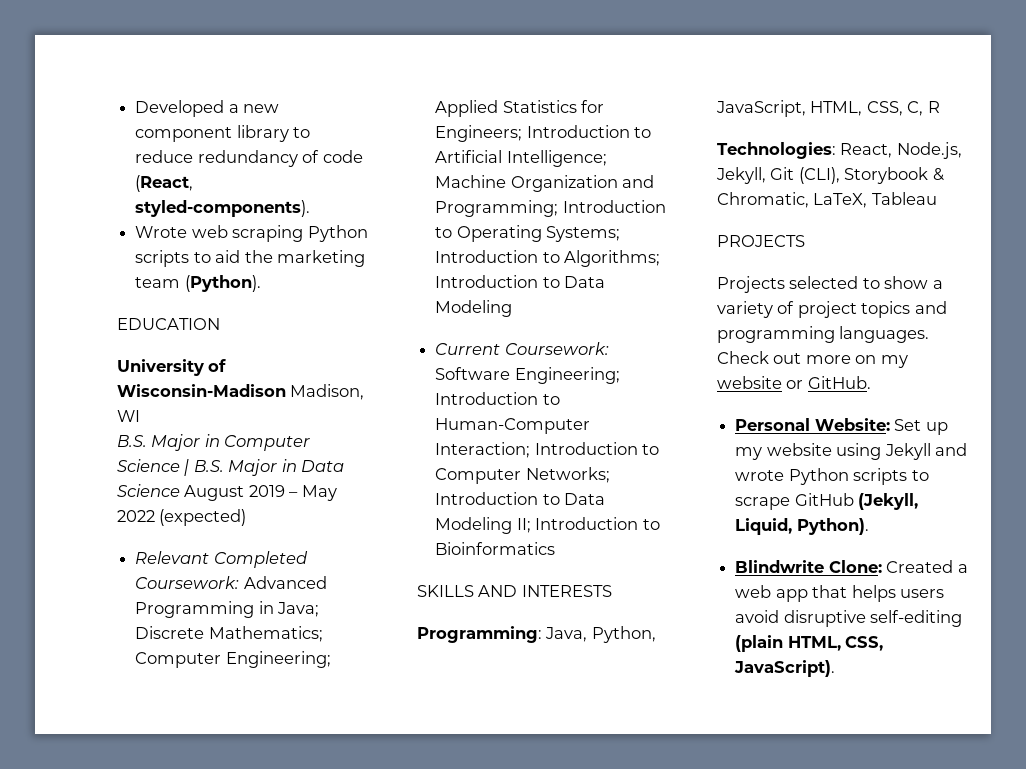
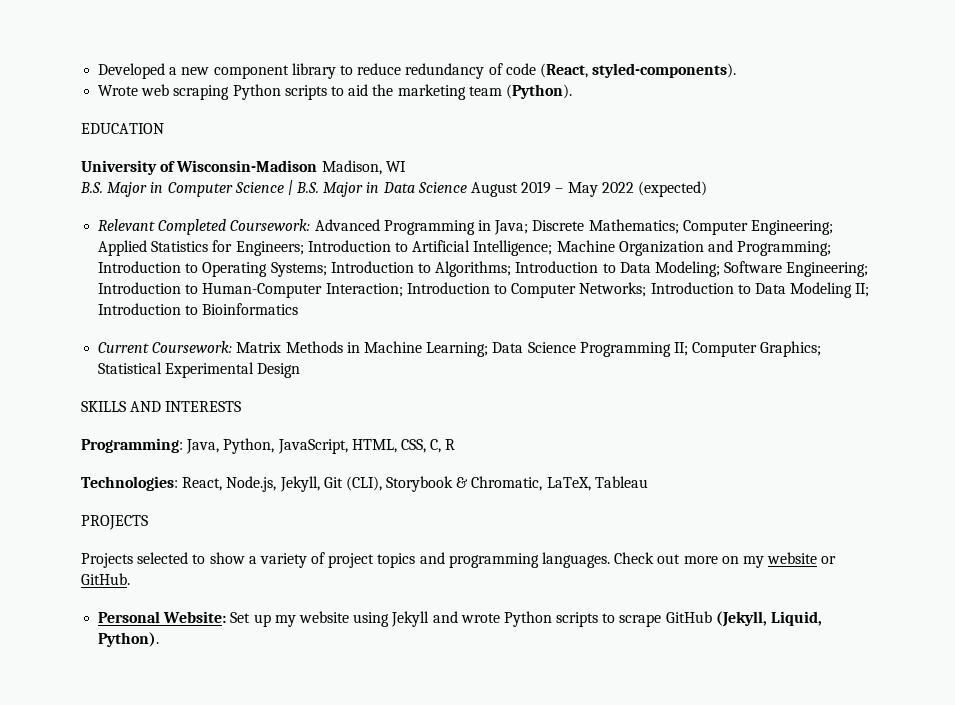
- Relevant Completed Coursework: Advanced Programming in Java; Discrete Mathematics; Computer Engineering; Applied Statistics for Engineers; Introduction to Artificial Intelligence; Machine Organization and Programming; Introduction to Operating Systems; Introduction to Algorithms; Introduction to Data Modeling
- Current Coursework: Software Engineering; Introduction to Human-Computer Interaction; Introduction to Computer Networks; Introduction to Data Modeling II; Introduction to Bioinformatics
+ Relevant Completed Coursework: Advanced Programming in Java; Discrete Mathematics; Computer Engineering; Applied Statistics for Engineers; Introduction to Artificial Intelligence; Machine Organization and Programming; Introduction to Operating Systems; Introduction to Algorithms; Introduction to Data Modeling; Software Engineering; Introduction to Human-Computer Interaction; Introduction to Computer Networks; Introduction to Data Modeling II; Introduction to Bioinformatics
+ Current Coursework: Matrix Methods in Machine Learning; Data Science Programming II; Computer Graphics; Statistical Experimental Design
- Blindwrite Clone: Created a web app that helps users avoid disruptive self-editing (plain HTML, CSS, JavaScript).

